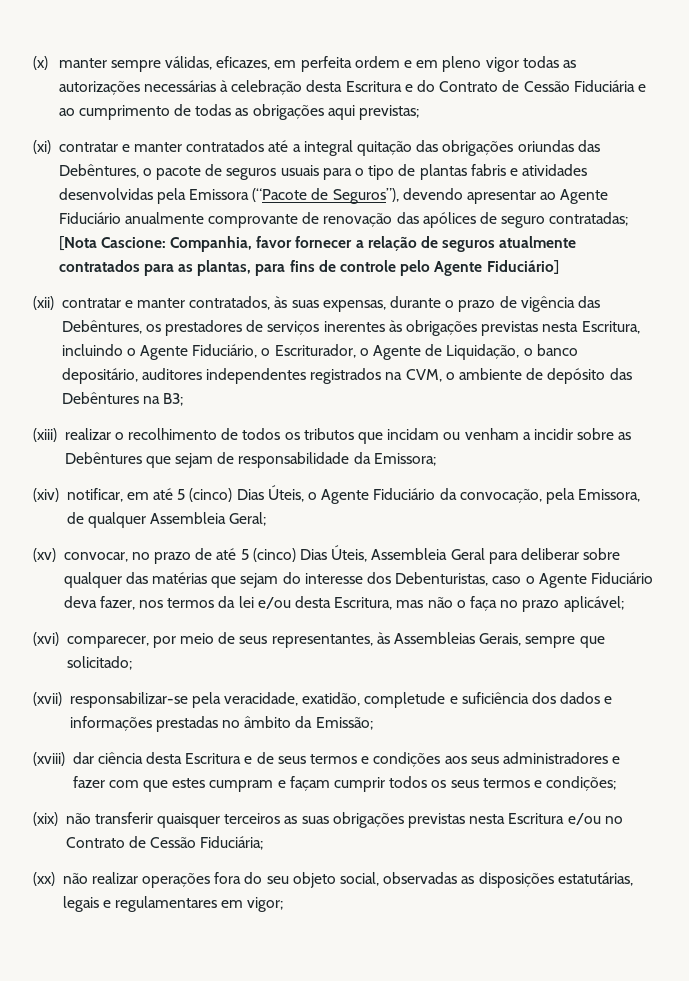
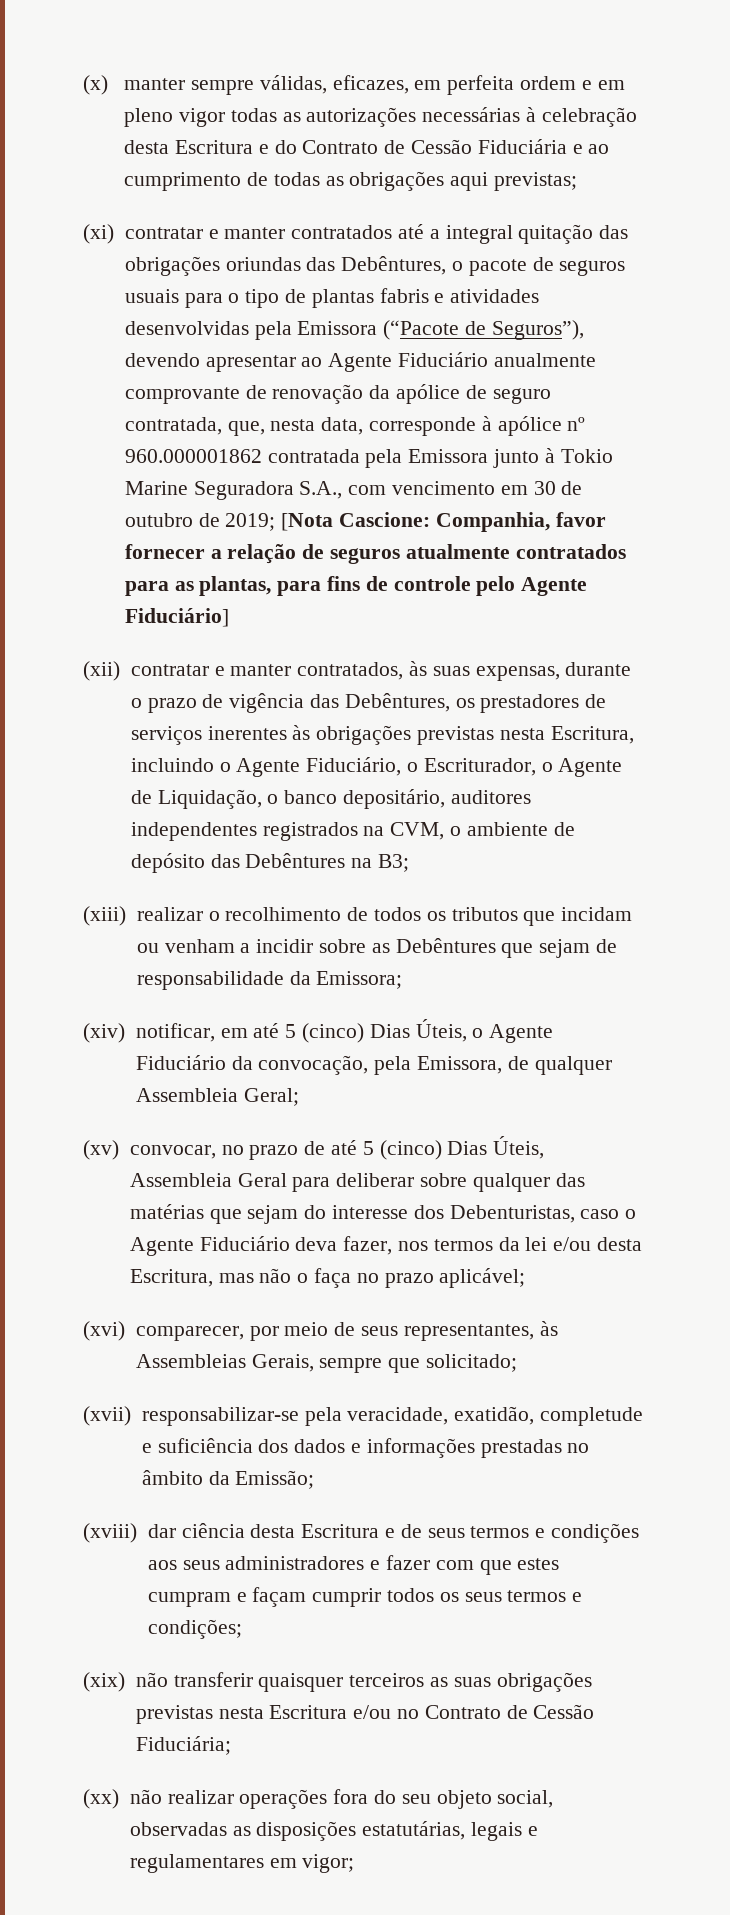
- (xi) contratar e manter contratados até a integral quitação das obrigações oriundas das Debêntures, o pacote de seguros usuais para o tipo de plantas fabris e atividades desenvolvidas pela Emissora (“Pacote de Seguros”), devendo apresentar ao Agente Fiduciário anualmente comprovante de renovação das apólices de seguro contratadas;
+ (xi) contratar e manter contratados até a integral quitação das obrigações oriundas das Debêntures, o pacote de seguros usuais para o tipo de plantas fabris e atividades desenvolvidas pela Emissora (“Pacote de Seguros”), devendo apresentar ao Agente Fiduciário anualmente comprovante de renovação da apólice de seguro contratada, que, nesta data, corresponde à apólice nº 960.000001862 contratada pela Emissora junto à Tokio Marine Seguradora S.A., com vencimento em 30 de outubro de 2019;

